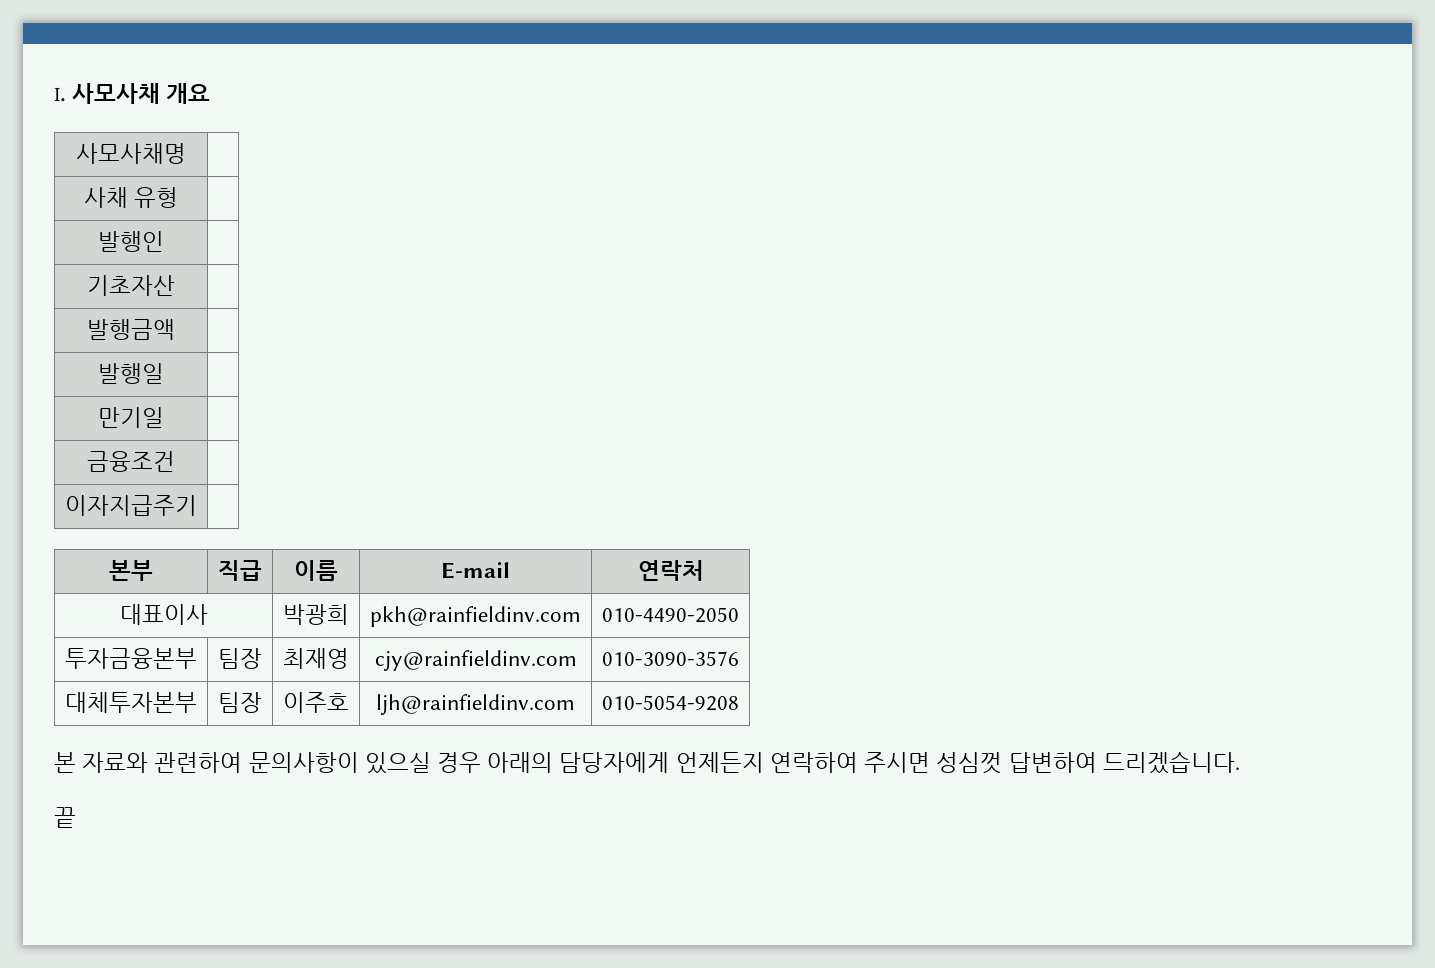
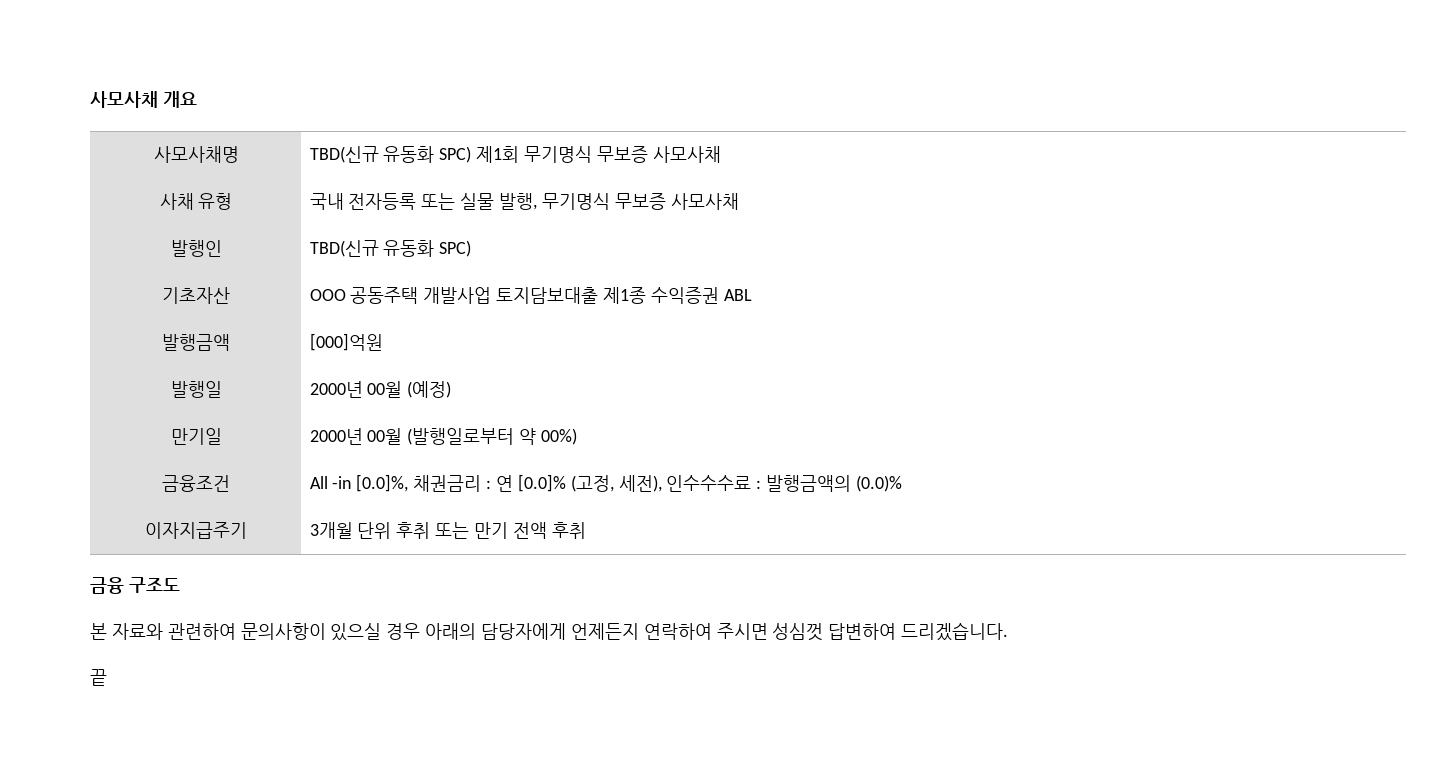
- Ⅰ. 사모사채 개요
+ 사모사채 개요
- 사모사채명 |
- 사채 유형 |
- 발행인 |
- 기초자산 |
+ 사모사채명 | TBD(신규 유동화 SPC) 제1회 무기명식 무보증 사모사채
+ 사채 유형 | 국내 전자등록 또는 실물 발행, 무기명식 무보증 사모사채
+ 발행인 | TBD(신규 유동화 SPC)
+ 기초자산 | OOO 공동주택 개발사업 토지담보대출 제1종 수익증권 ABL
- 발행금액 |
+ 발행금액 | [000]억원
- 발행일 |
- 만기일 |
- 금융조건 |
- 이자지급주기 |
- 본부 | 직급 | 이름 | E-mail | 연락처
- 대표이사 | 박광희 | pkh@rainfieldinv.com | 010-4490-2050
- 투자금융본부 | 팀장 | 최재영 | cjy@rainfieldinv.com | 010-3090-3576
- 대체투자본부 | 팀장 | 이주호 | ljh@rainfieldinv.com | 010-5054-9208
+ 발행일 | 2000년 00월 (예정)
+ 만기일 | 2000년 00월 (발행일로부터 약 00%)
+ 금융조건 | All -in [0.0]%, 채권금리 : 연 [0.0]% (고정, 세전), 인수수수료 : 발행금액의 (0.0)%
+ 이자지급주기 | 3개월 단위 후취 또는 만기 전액 후취
+ 금융 구조도

